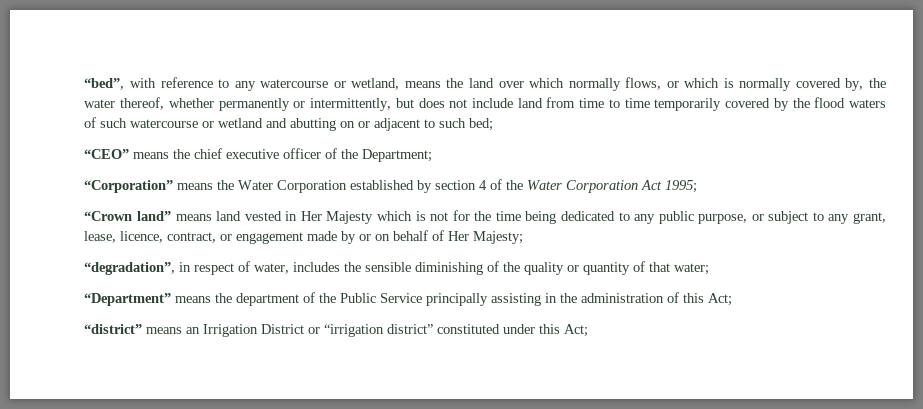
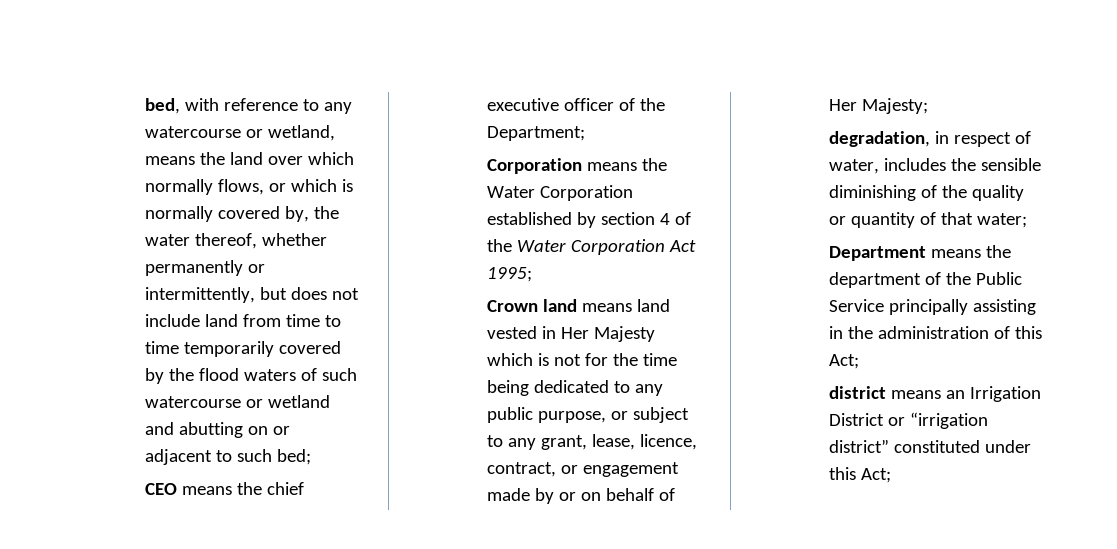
- “bed”, with reference to any watercourse or wetland, means the land over which normally flows, or which is normally covered by, the water thereof, whether permanently or intermittently, but does not include land from time to time temporarily covered by the flood waters of such watercourse or wetland and abutting on or adjacent to such bed;
+ bed, with reference to any watercourse or wetland, means the land over which normally flows, or which is normally covered by, the water thereof, whether permanently or intermittently, but does not include land from time to time temporarily covered by the flood waters of such watercourse or wetland and abutting on or adjacent to such bed;
- “CEO” means the chief executive officer of the Department;
+ CEO means the chief executive officer of the Department;
- “Corporation” means the Water Corporation established by section 4 of the Water Corporation Act 1995;
+ Corporation means the Water Corporation established by section 4 of the Water Corporation Act 1995;
- “Crown land” means land vested in Her Majesty which is not for the time being dedicated to any public purpose, or subject to any grant, lease, licence, contract, or engagement made by or on behalf of Her Majesty;
+ Crown land means land vested in Her Majesty which is not for the time being dedicated to any public purpose, or subject to any grant, lease, licence, contract, or engagement made by or on behalf of Her Majesty;
- “degradation”, in respect of water, includes the sensible diminishing of the quality or quantity of that water;
+ degradation, in respect of water, includes the sensible diminishing of the quality or quantity of that water;
- “Department” means the department of the Public Service principally assisting in the administration of this Act;
+ Department means the department of the Public Service principally assisting in the administration of this Act;
- “district” means an Irrigation District or “irrigation district” constituted under this Act;
+ district means an Irrigation District or “irrigation district” constituted under this Act;

